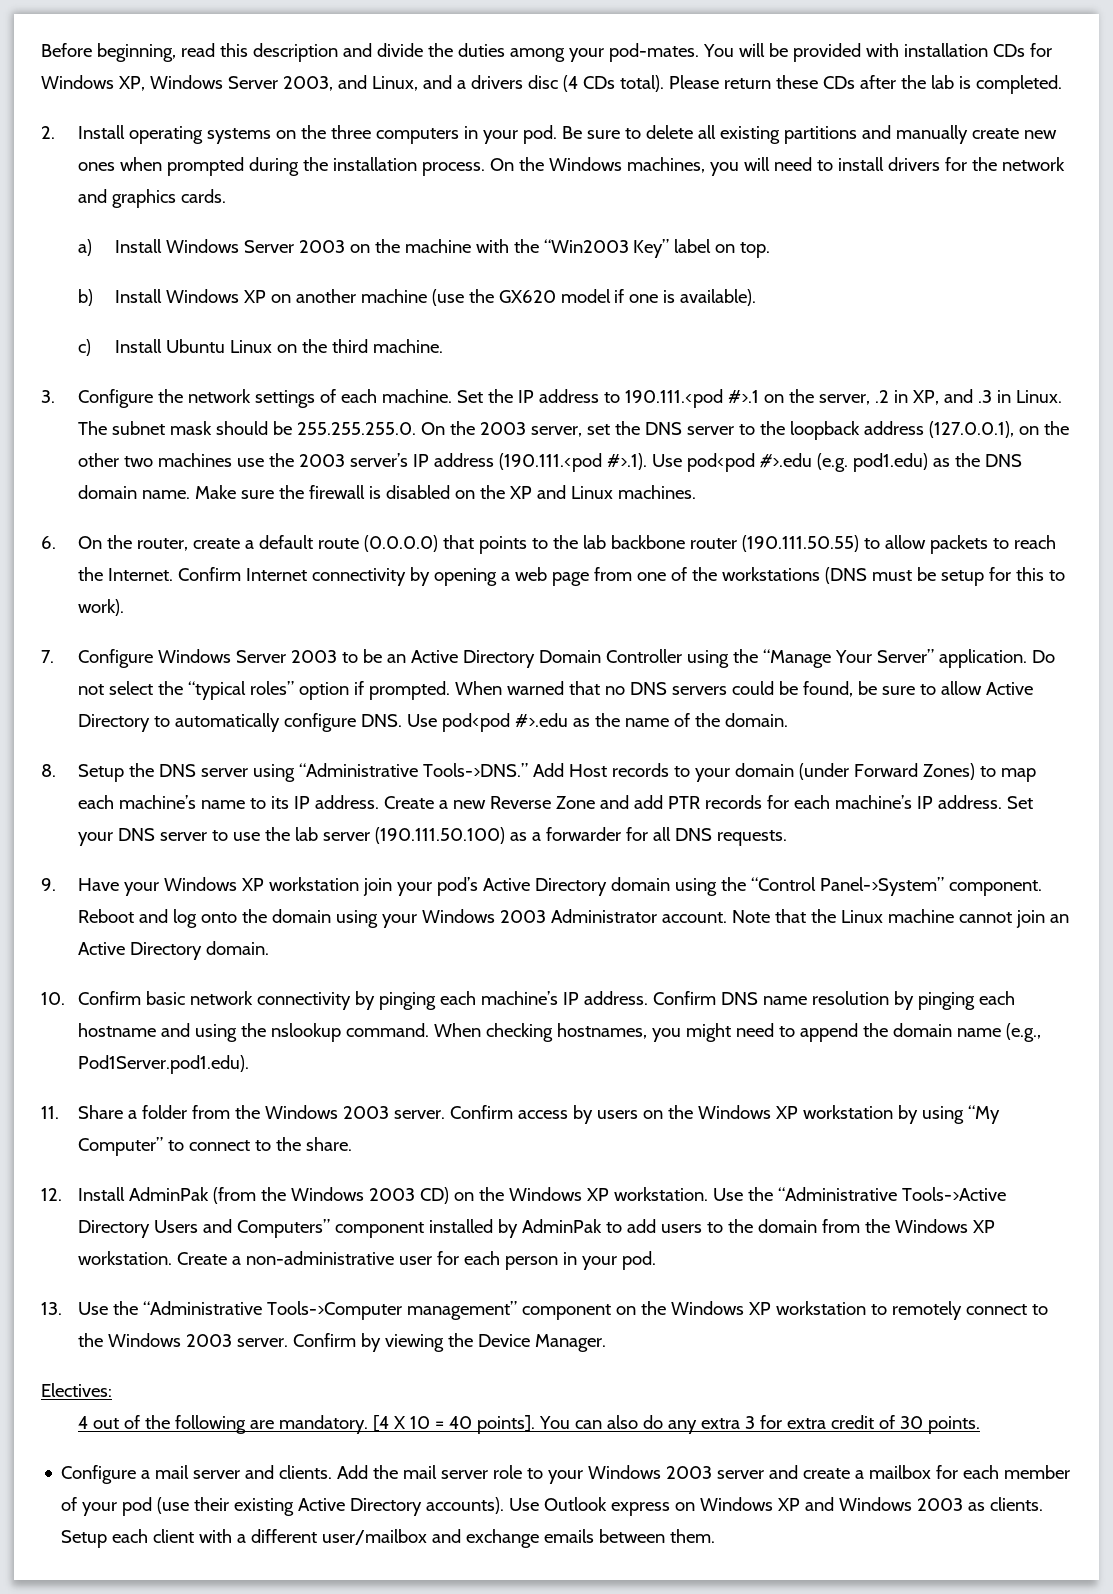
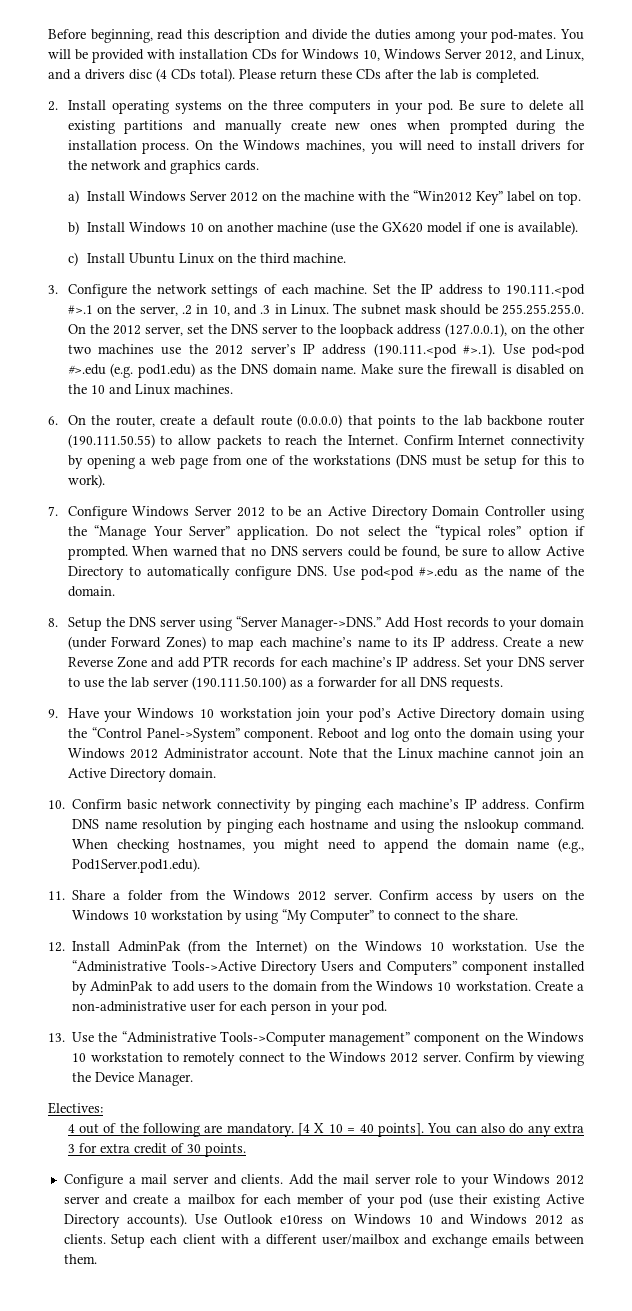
- You will be provided with installation CDs for Windows XP, Windows Server 2003, and Linux, and a drivers disc (4 CDs total).
+ You will be provided with installation CDs for Windows 10, Windows Server 2012, and Linux, and a drivers disc (4 CDs total).
- a) Install Windows Server 2003 on the machine with the “Win2003 Key” label on top.
+ a) Install Windows Server 2012 on the machine with the “Win2012 Key” label on top.
- b) Install Windows XP on another machine (use the GX620 model if one is available).
+ b) Install Windows 10 on another machine (use the GX620 model if one is available).
- Set the IP address to 190.111.<pod #>.1 on the server, .2 in XP, and .3 in Linux.
+ Set the IP address to 190.111.<pod #>.1 on the server, .2 in 10, and .3 in Linux.
- The subnet mask should be 255.255.255.0. On the 2003 server, set the DNS server to the loopback address (127.0.0.1), on the other two machines use the 2003 server’s IP address (190.111.<pod #>.1). Use pod<pod #>.edu (e.g. pod1.edu) as the DNS domain name.
+ The subnet mask should be 255.255.255.0. On the 2012 server, set the DNS server to the loopback address (127.0.0.1), on the other two machines use the 2012 server’s IP address (190.111.<pod #>.1). Use pod<pod #>.edu (e.g. pod1.edu) as the DNS domain name.
- Make sure the firewall is disabled on the XP and Linux machines.
+ Make sure the firewall is disabled on the 10 and Linux machines.
- 7. Configure Windows Server 2003 to be an Active Directory Domain Controller using the “Manage Your Server” application.
+ 7. Configure Windows Server 2012 to be an Active Directory Domain Controller using the “Manage Your Server” application.
- 8. Setup the DNS server using “Administrative Tools->DNS.”
+ 8. Setup the DNS server using “Server Manager->DNS.”
- 9. Have your Windows XP workstation join your pod’s Active Directory domain using the “Control Panel->System” component.
+ 9. Have your Windows 10 workstation join your pod’s Active Directory domain using the “Control Panel->System” component.
- Reboot and log onto the domain using your Windows 2003 Administrator account.
+ Reboot and log onto the domain using your Windows 2012 Administrator account.
- 11. Share a folder from the Windows 2003 server.
+ 11. Share a folder from the Windows 2012 server.
- Confirm access by users on the Windows XP workstation by using “My Computer” to connect to the share.
+ Confirm access by users on the Windows 10 workstation by using “My Computer” to connect to the share.
- 12. Install AdminPak (from the Windows 2003 CD) on the Windows XP workstation.
+ 12. Install AdminPak (from the Internet) on the Windows 10 workstation.
- Use the “Administrative Tools->Active Directory Users and Computers” component installed by AdminPak to add users to the domain from the Windows XP workstation.
+ Use the “Administrative Tools->Active Directory Users and Computers” component installed by AdminPak to add users to the domain from the Windows 10 workstation.
- 13. Use the “Administrative Tools->Computer management” component on the Windows XP workstation to remotely connect to the Windows 2003 server.
+ 13. Use the “Administrative Tools->Computer management” component on the Windows 10 workstation to remotely connect to the Windows 2012 server.
- Add the mail server role to your Windows 2003 server and create a mailbox for each member of your pod (use their existing Active Directory accounts).
+ Add the mail server role to your Windows 2012 server and create a mailbox for each member of your pod (use their existing Active Directory accounts).
- Use Outlook express on Windows XP and Windows 2003 as clients.
+ Use Outlook e10ress on Windows 10 and Windows 2012 as clients.

